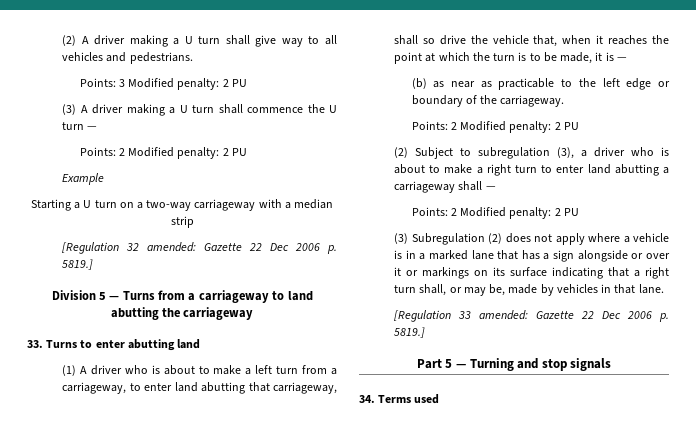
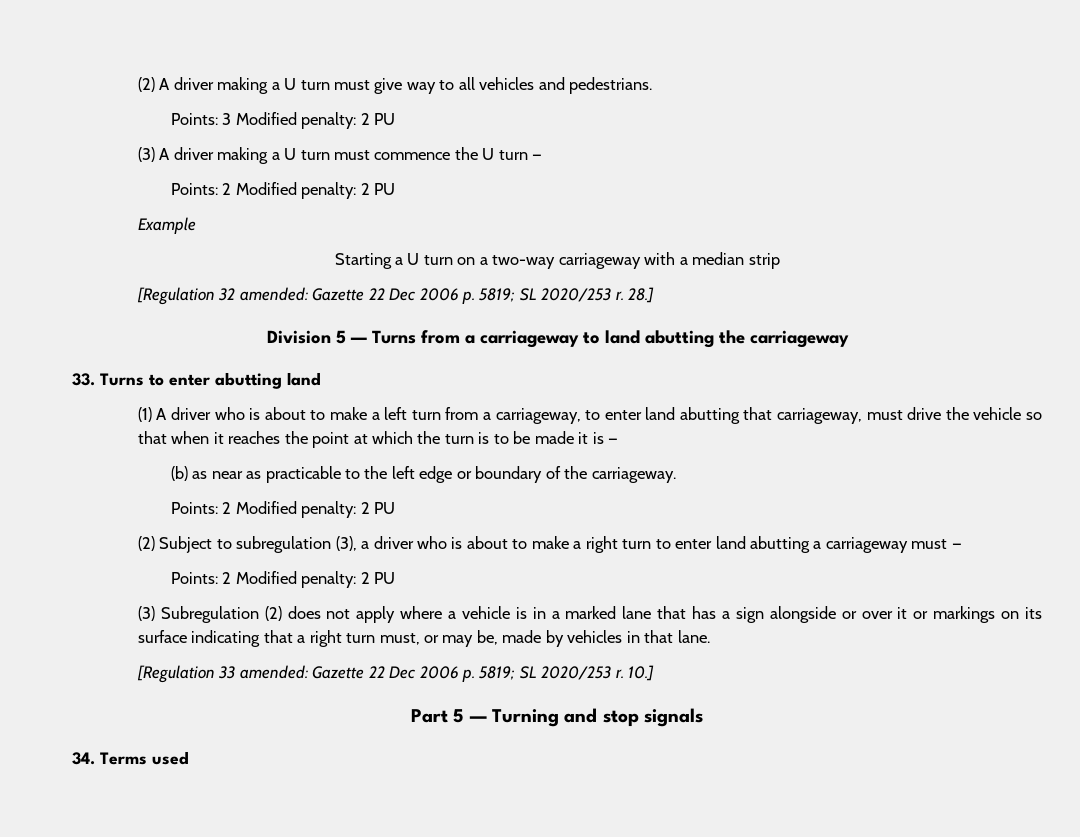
- (2) A driver making a U turn shall give way to all vehicles and pedestrians.
+ (2) A driver making a U turn must give way to all vehicles and pedestrians.
- (3) A driver making a U turn shall commence the U turn —
+ (3) A driver making a U turn must commence the U turn —
- [Regulation 32 amended: Gazette 22 Dec 2006 p. 5819.]
+ [Regulation 32 amended: Gazette 22 Dec 2006 p. 5819; SL 2020/253 r. 28.]
- (1) A driver who is about to make a left turn from a carriageway, to enter land abutting that carriageway, shall so drive the vehicle that, when it reaches the point at which the turn is to be made, it is —
+ (1) A driver who is about to make a left turn from a carriageway, to enter land abutting that carriageway, must drive the vehicle so that when it reaches the point at which the turn is to be made it is —
- (2) Subject to subregulation (3), a driver who is about to make a right turn to enter land abutting a carriageway shall —
+ (2) Subject to subregulation (3), a driver who is about to make a right turn to enter land abutting a carriageway must —
- (3) Subregulation (2) does not apply where a vehicle is in a marked lane that has a sign alongside or over it or markings on its surface indicating that a right turn shall, or may be, made by vehicles in that lane.
+ (3) Subregulation (2) does not apply where a vehicle is in a marked lane that has a sign alongside or over it or markings on its surface indicating that a right turn must, or may be, made by vehicles in that lane.
- [Regulation 33 amended: Gazette 22 Dec 2006 p. 5819.]
+ [Regulation 33 amended: Gazette 22 Dec 2006 p. 5819; SL 2020/253 r. 10.]

